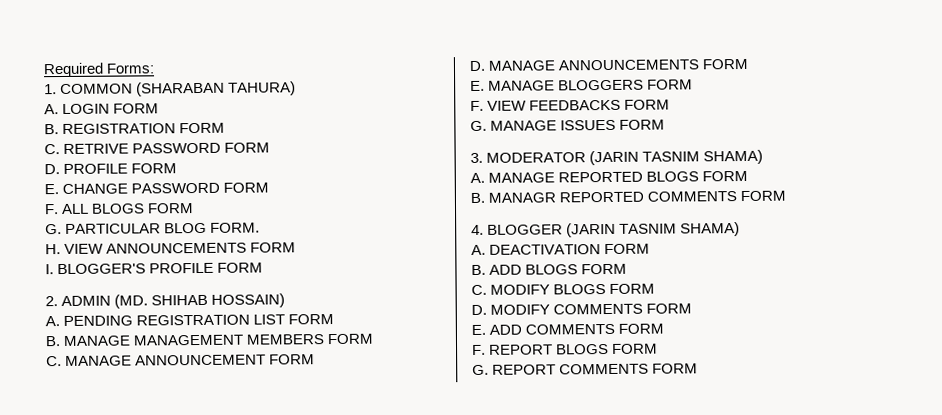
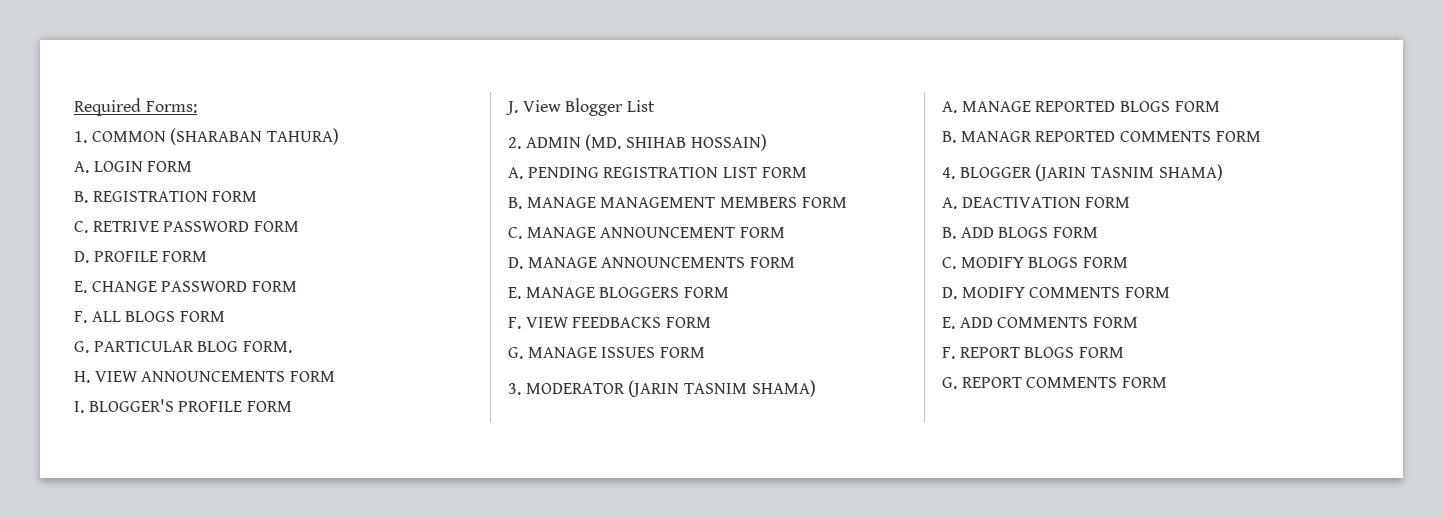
+ J. View Blogger List

